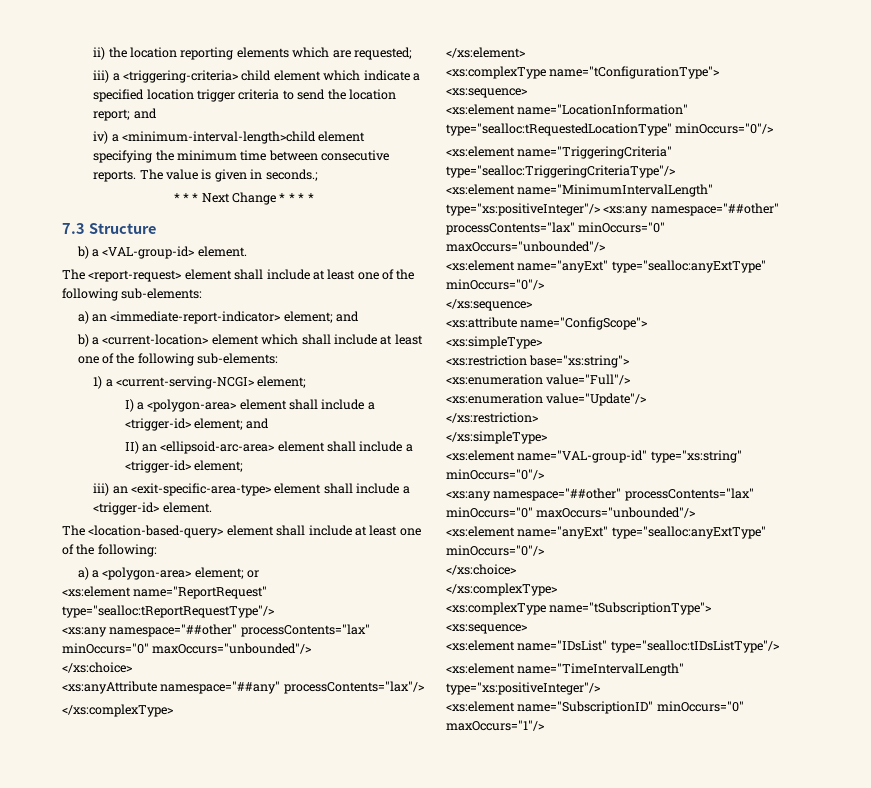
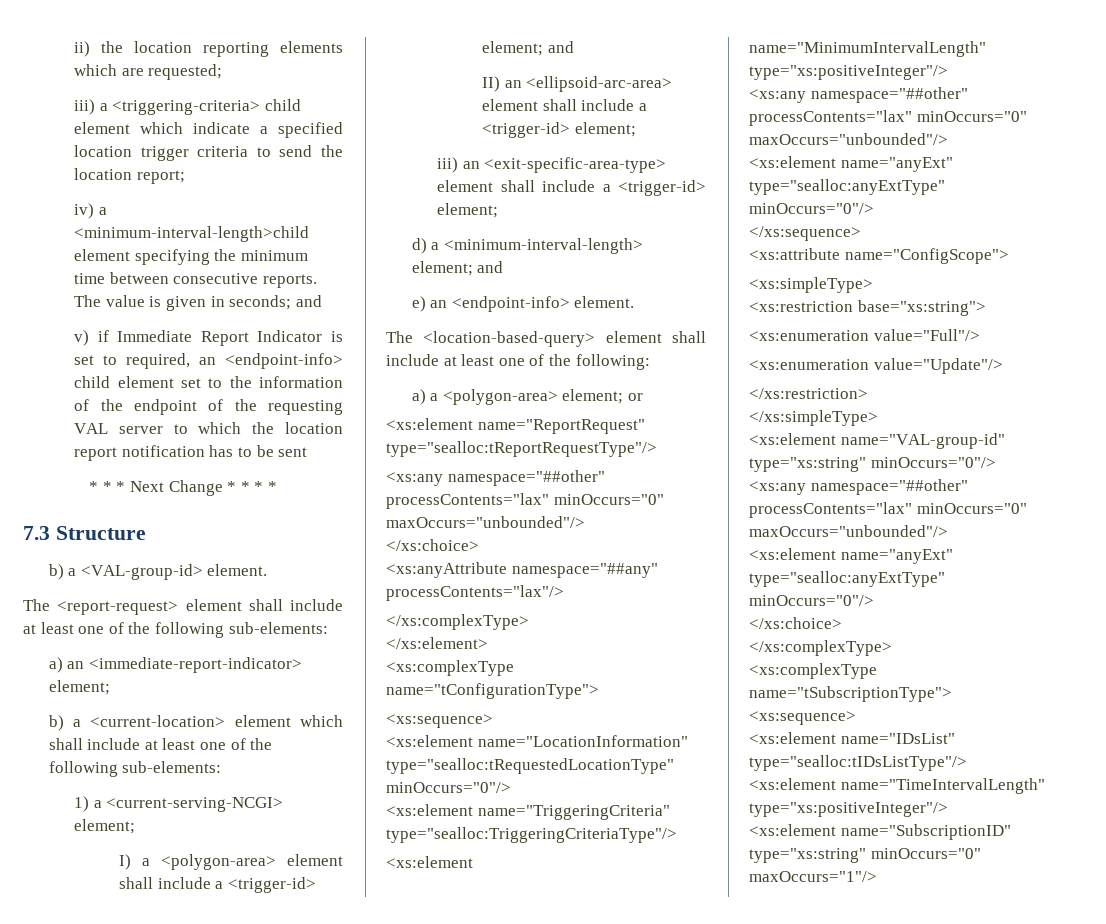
- iii) a <triggering-criteria> child element which indicate a specified location trigger criteria to send the location report; and
+ iii) a <triggering-criteria> child element which indicate a specified location trigger criteria to send the location report;
- The value is given in seconds.;
+ The value is given in seconds; and
+ v) if Immediate Report Indicator is set to required, an <endpoint-info> child element set to the information of the endpoint of the requesting VAL server to which the location report notification has to be sent
- a) an <immediate-report-indicator> element; and
+ a) an <immediate-report-indicator> element;
- iii) an <exit-specific-area-type> element shall include a <trigger-id> element.
+ iii) an <exit-specific-area-type> element shall include a <trigger-id> element;
+ d) a <minimum-interval-length> element; and
+ e) an <endpoint-info> element.
- <xs:element name="MinimumIntervalLength" type="xs:positiveInteger"/> <xs:any namespace="##other" processContents="lax" minOccurs="0" maxOccurs="unbounded"/>
+ <xs:element name="MinimumIntervalLength" type="xs:positiveInteger"/>
+ <xs:any namespace="##other" processContents="lax" minOccurs="0" maxOccurs="unbounded"/>
- <xs:element name="SubscriptionID" minOccurs="0" maxOccurs="1"/>
+ <xs:element name="SubscriptionID" type="xs:string" minOccurs="0" maxOccurs="1"/>

